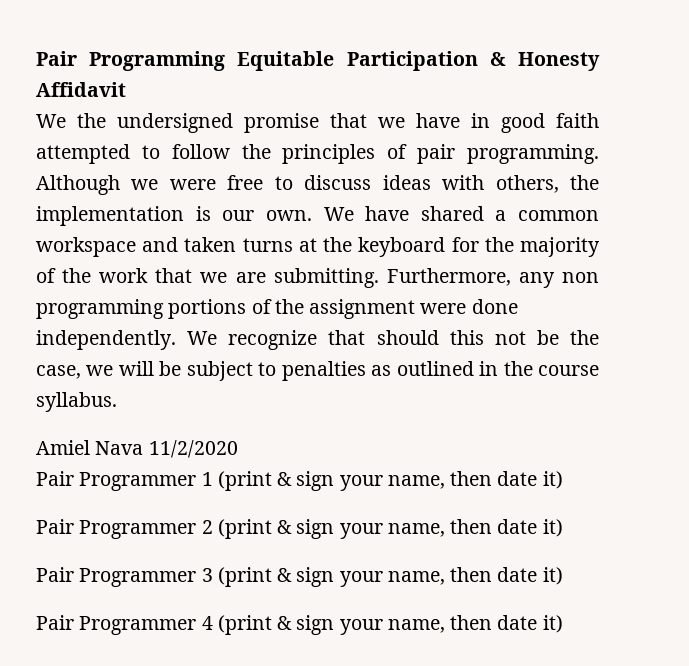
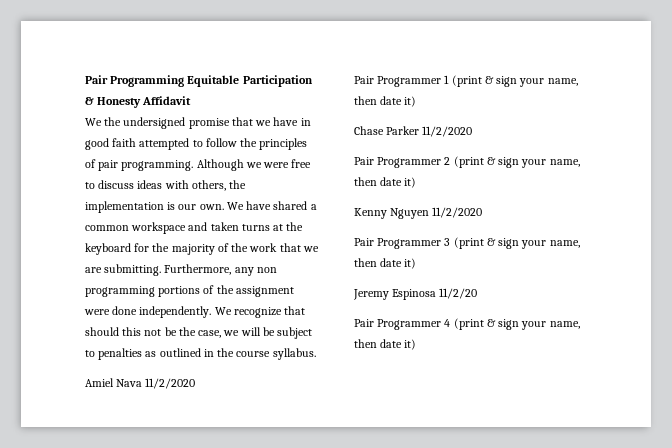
+ Chase Parker 11/2/2020
+ Kenny Nguyen 11/2/2020
+ Jeremy Espinosa 11/2/20

